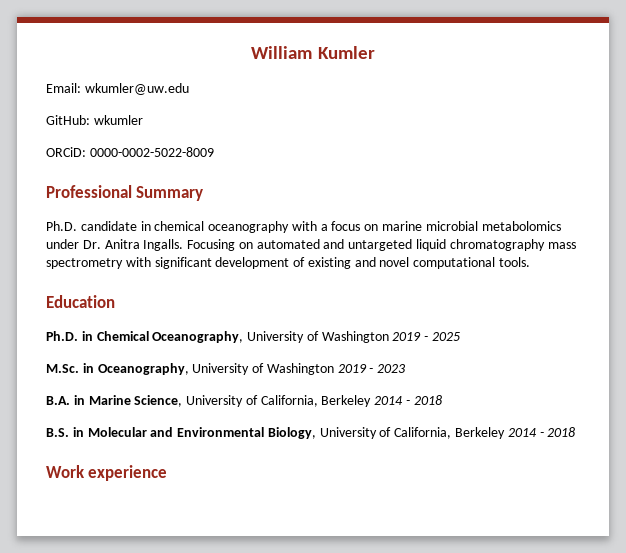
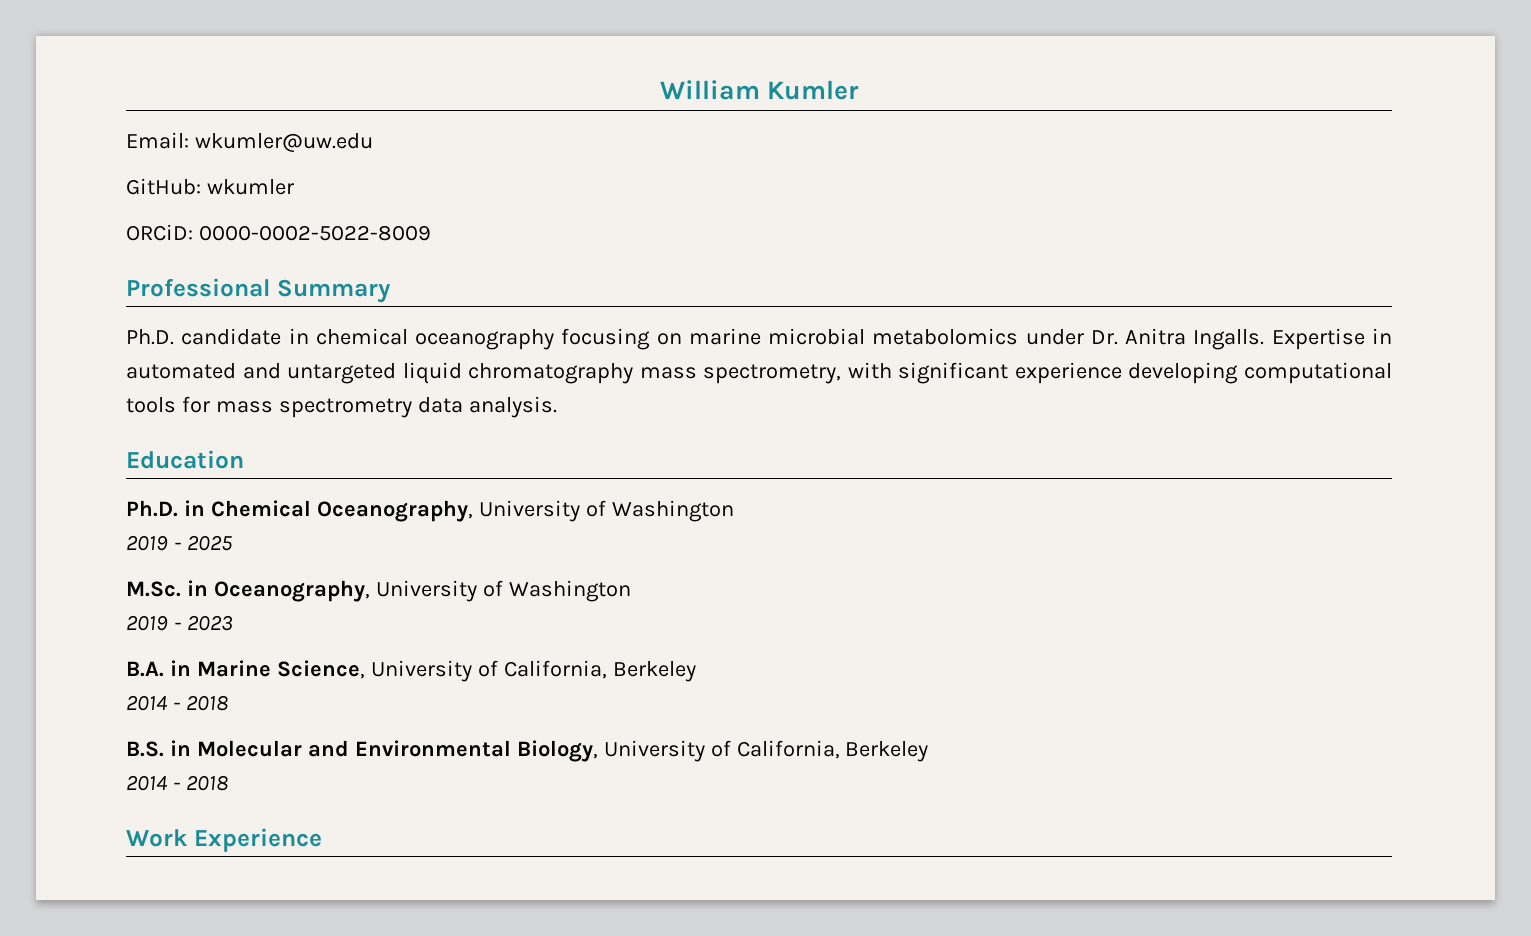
- Ph.D. candidate in chemical oceanography with a focus on marine microbial metabolomics under Dr. Anitra Ingalls.
+ Ph.D. candidate in chemical oceanography focusing on marine microbial metabolomics under Dr. Anitra Ingalls.
- Focusing on automated and untargeted liquid chromatography mass spectrometry with significant development of existing and novel computational tools.
+ Expertise in automated and untargeted liquid chromatography mass spectrometry, with significant experience developing computational tools for mass spectrometry data analysis.
- Ph.D. in Chemical Oceanography, University of Washington 2019 - 2025
+ Ph.D. in Chemical Oceanography, University of Washington
+ 2019 - 2025
- M.Sc. in Oceanography, University of Washington 2019 - 2023
+ M.Sc. in Oceanography, University of Washington
+ 2019 - 2023
- B.A. in Marine Science, University of California, Berkeley 2014 - 2018
+ B.A. in Marine Science, University of California, Berkeley
+ 2014 - 2018
- B.S. in Molecular and Environmental Biology, University of California, Berkeley 2014 - 2018
+ B.S. in Molecular and Environmental Biology, University of California, Berkeley
+ 2014 - 2018
- Work experience
+ Work Experience

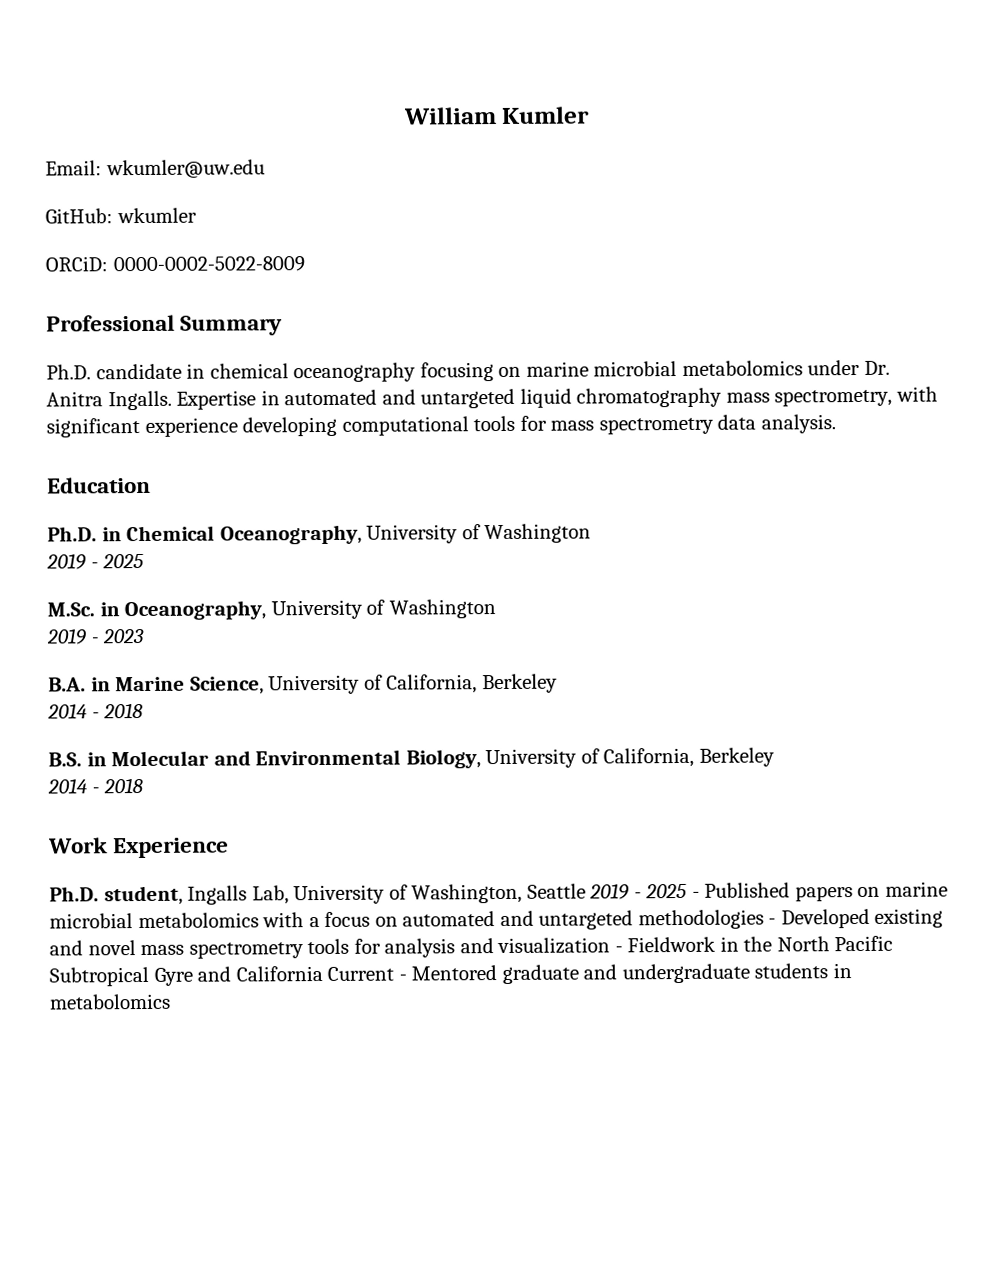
+ Ph.D. student, Ingalls Lab, University of Washington, Seattle 2019 - 2025 - Published papers on marine microbial metabolomics with a focus on automated and untargeted methodologies - Developed existing and novel mass spectrometry tools for analysis and visualization - Fieldwork in the North Pacific Subtropical Gyre and California Current - Mentored graduate and undergraduate students in metabolomics

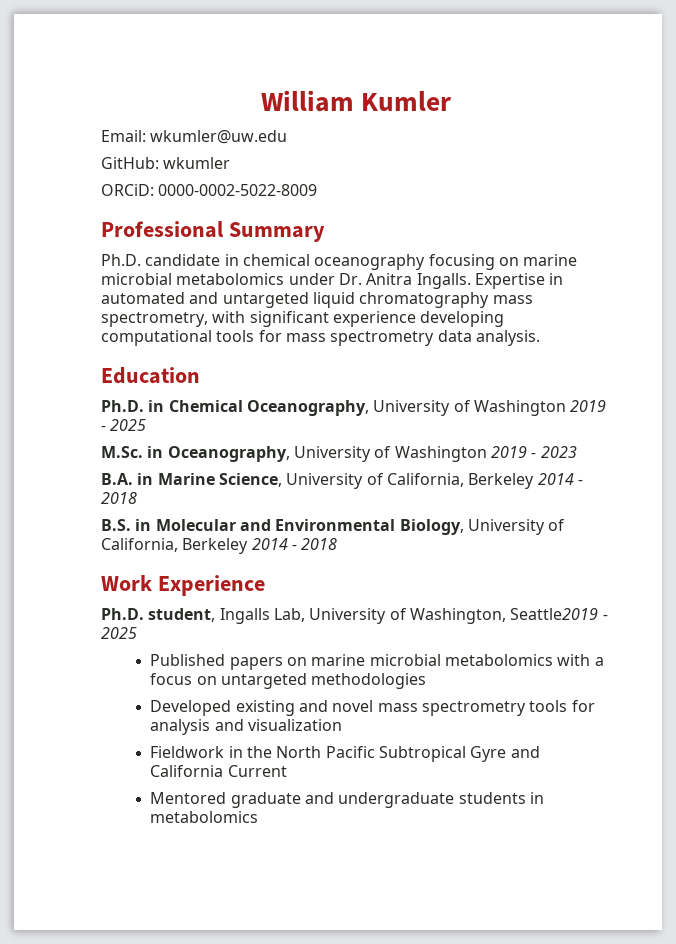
- Ph.D. in Chemical Oceanography, University of Washington
- 2019 - 2025
+ Ph.D. in Chemical Oceanography, University of Washington 2019 - 2025
- M.Sc. in Oceanography, University of Washington
- 2019 - 2023
+ M.Sc. in Oceanography, University of Washington 2019 - 2023
- B.A. in Marine Science, University of California, Berkeley
- 2014 - 2018
+ B.A. in Marine Science, University of California, Berkeley 2014 - 2018
- B.S. in Molecular and Environmental Biology, University of California, Berkeley
- 2014 - 2018
+ B.S. in Molecular and Environmental Biology, University of California, Berkeley 2014 - 2018
- Ph.D. student, Ingalls Lab, University of Washington, Seattle 2019 - 2025 - Published papers on marine microbial metabolomics with a focus on automated and untargeted methodologies - Developed existing and novel mass spectrometry tools for analysis and visualization - Fieldwork in the North Pacific Subtropical Gyre and California Current - Mentored graduate and undergraduate students in metabolomics
+ Ph.D. student, Ingalls Lab, University of Washington, Seattle2019 - 2025
+ Published papers on marine microbial metabolomics with a focus on untargeted methodologies
+ Developed existing and novel mass spectrometry tools for analysis and visualization
+ Fieldwork in the North Pacific Subtropical Gyre and California Current
+ Mentored graduate and undergraduate students in metabolomics

